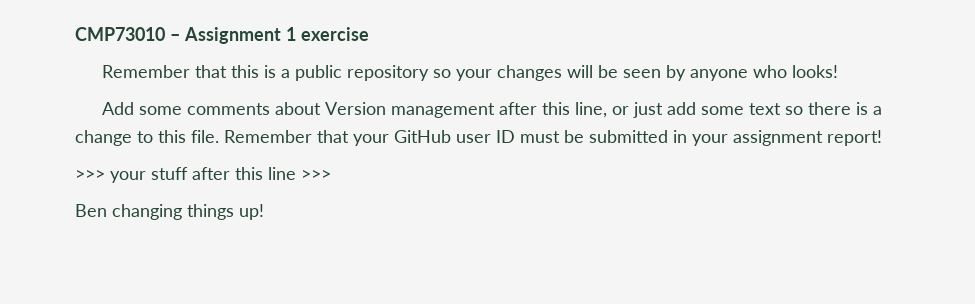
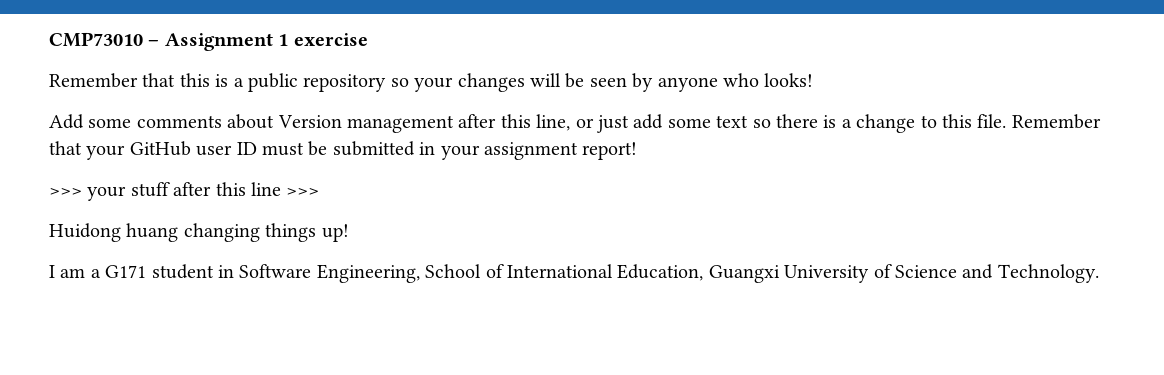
- Ben changing things up!
+ Huidong huang changing things up!
+ I am a G171 student in Software Engineering, School of International Education, Guangxi University of Science and Technology.

